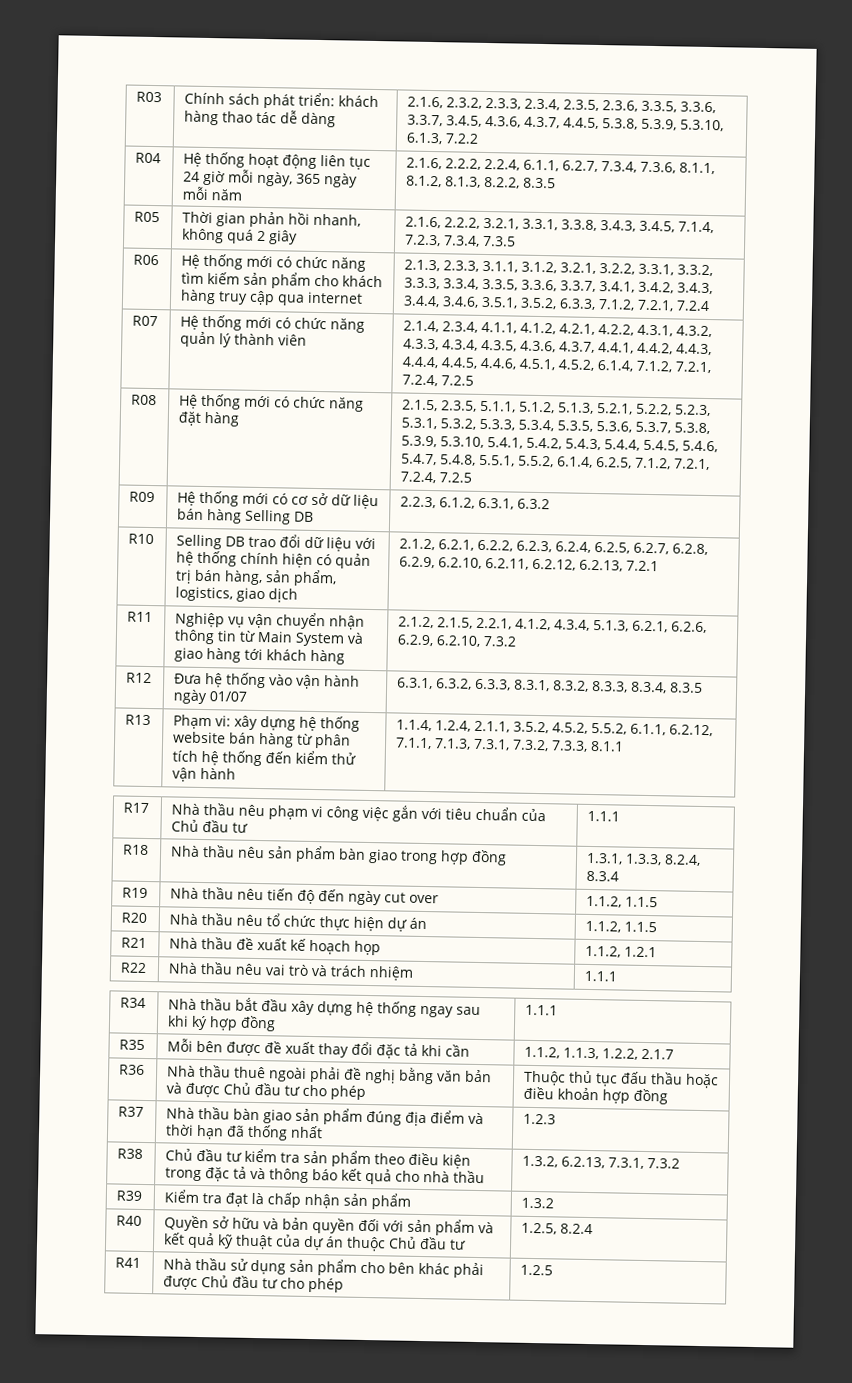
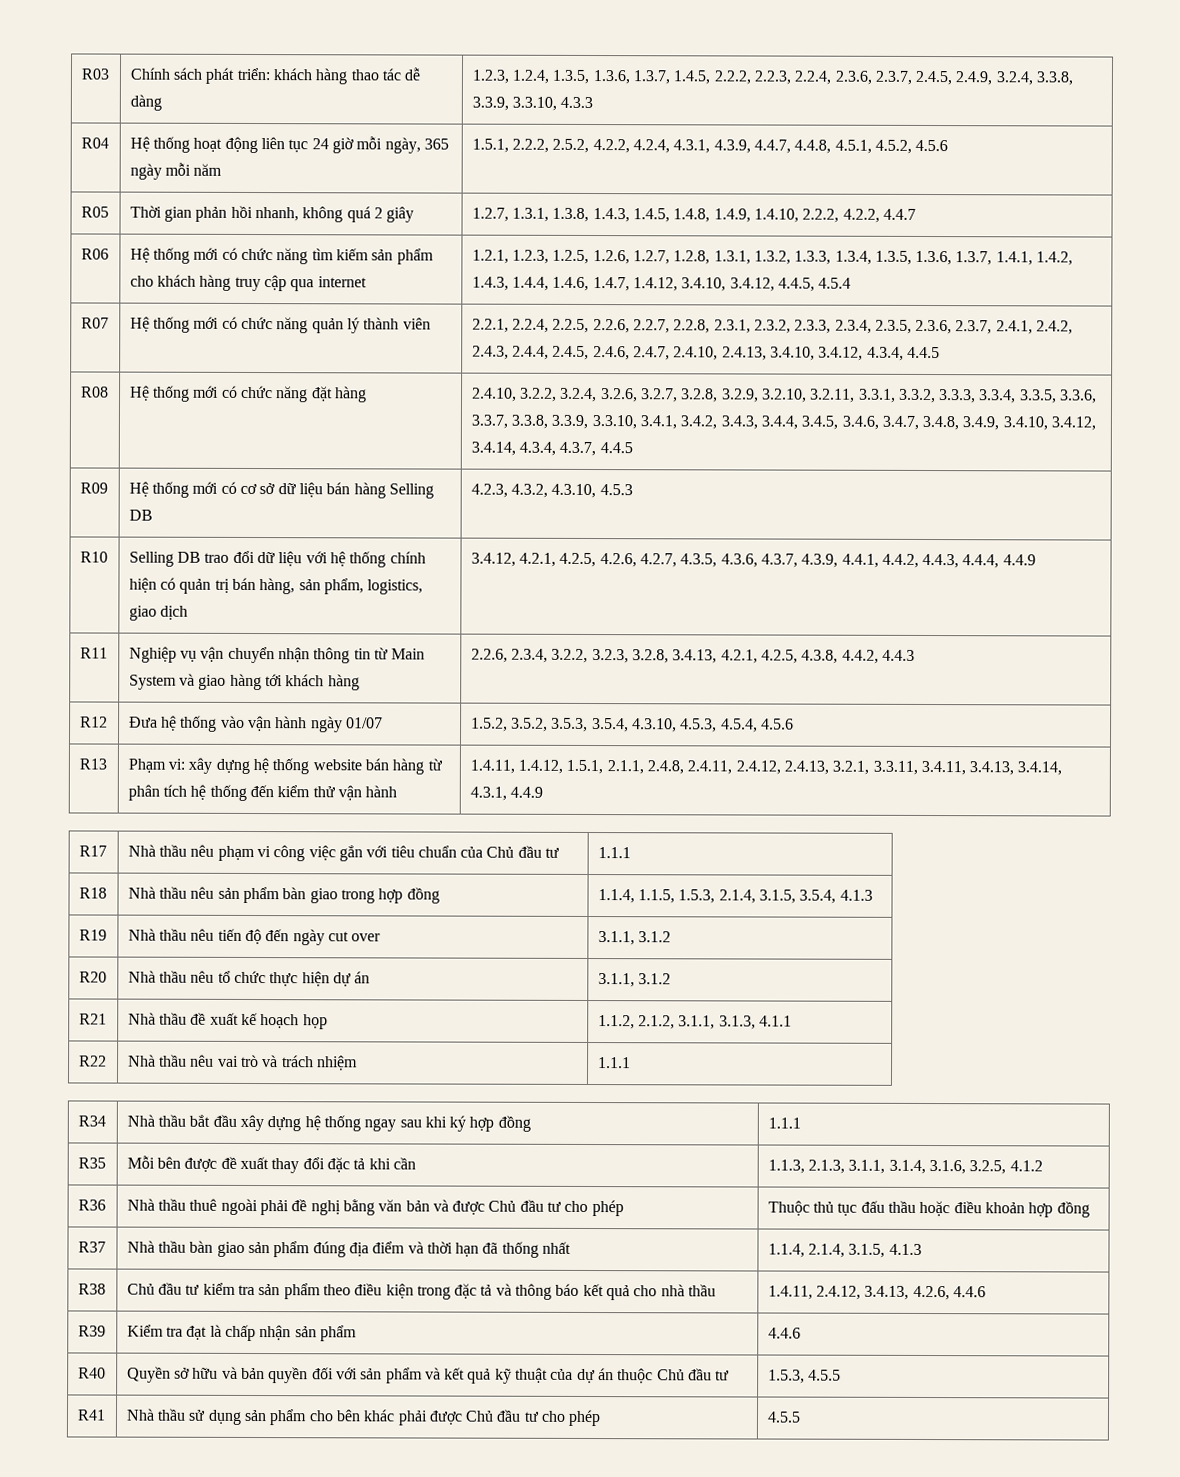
- R03 | Chính sách phát triển: khách hàng thao tác dễ dàng | 2.1.6, 2.3.2, 2.3.3, 2.3.4, 2.3.5, 2.3.6, 3.3.5, 3.3.6, 3.3.7, 3.4.5, 4.3.6, 4.3.7, 4.4.5, 5.3.8, 5.3.9, 5.3.10, 6.1.3, 7.2.2
+ R03 | Chính sách phát triển: khách hàng thao tác dễ dàng | 1.2.3, 1.2.4, 1.3.5, 1.3.6, 1.3.7, 1.4.5, 2.2.2, 2.2.3, 2.2.4, 2.3.6, 2.3.7, 2.4.5, 2.4.9, 3.2.4, 3.3.8, 3.3.9, 3.3.10, 4.3.3
- R04 | Hệ thống hoạt động liên tục 24 giờ mỗi ngày, 365 ngày mỗi năm | 2.1.6, 2.2.2, 2.2.4, 6.1.1, 6.2.7, 7.3.4, 7.3.6, 8.1.1, 8.1.2, 8.1.3, 8.2.2, 8.3.5
+ R04 | Hệ thống hoạt động liên tục 24 giờ mỗi ngày, 365 ngày mỗi năm | 1.5.1, 2.2.2, 2.5.2, 4.2.2, 4.2.4, 4.3.1, 4.3.9, 4.4.7, 4.4.8, 4.5.1, 4.5.2, 4.5.6
- R05 | Thời gian phản hồi nhanh, không quá 2 giây | 2.1.6, 2.2.2, 3.2.1, 3.3.1, 3.3.8, 3.4.3, 3.4.5, 7.1.4, 7.2.3, 7.3.4, 7.3.5
+ R05 | Thời gian phản hồi nhanh, không quá 2 giây | 1.2.7, 1.3.1, 1.3.8, 1.4.3, 1.4.5, 1.4.8, 1.4.9, 1.4.10, 2.2.2, 4.2.2, 4.4.7
- 2.1.3, 2.3.3, 3.1.1, 3.1.2, 3.2.1, 3.2.2, 3.3.1, 3.3.2, 3.3.3, 3.3.4, 3.3.5, 3.3.6, 3.3.7, 3.4.1, 3.4.2, 3.4.3, 3.4.4, 3.4.6, 3.5.1, 3.5.2, 6.3.3, 7.1.2, 7.2.1, 7.2.4
+ 1.2.1, 1.2.3, 1.2.5, 1.2.6, 1.2.7, 1.2.8, 1.3.1, 1.3.2, 1.3.3, 1.3.4, 1.3.5, 1.3.6, 1.3.7, 1.4.1, 1.4.2, 1.4.3, 1.4.4, 1.4.6, 1.4.7, 1.4.12, 3.4.10, 3.4.12, 4.4.5, 4.5.4
- R07 | Hệ thống mới có chức năng quản lý thành viên | 2.1.4, 2.3.4, 4.1.1, 4.1.2, 4.2.1, 4.2.2, 4.3.1, 4.3.2, 4.3.3, 4.3.4, 4.3.5, 4.3.6, 4.3.7, 4.4.1, 4.4.2, 4.4.3, 4.4.4, 4.4.5, 4.4.6, 4.5.1, 4.5.2, 6.1.4, 7.1.2, 7.2.1, 7.2.4, 7.2.5
+ R07 | Hệ thống mới có chức năng quản lý thành viên | 2.2.1, 2.2.4, 2.2.5, 2.2.6, 2.2.7, 2.2.8, 2.3.1, 2.3.2, 2.3.3, 2.3.4, 2.3.5, 2.3.6, 2.3.7, 2.4.1, 2.4.2, 2.4.3, 2.4.4, 2.4.5, 2.4.6, 2.4.7, 2.4.10, 2.4.13, 3.4.10, 3.4.12, 4.3.4, 4.4.5
- 2.1.5, 2.3.5, 5.1.1, 5.1.2, 5.1.3, 5.2.1, 5.2.2, 5.2.3, 5.3.1, 5.3.2, 5.3.3, 5.3.4, 5.3.5, 5.3.6, 5.3.7, 5.3.8, 5.3.9, 5.3.10, 5.4.1, 5.4.2, 5.4.3, 5.4.4, 5.4.5, 5.4.6, 5.4.7, 5.4.8, 5.5.1, 5.5.2, 6.1.4, 6.2.5, 7.1.2, 7.2.1, 7.2.4, 7.2.5
+ 2.4.10, 3.2.2, 3.2.4, 3.2.6, 3.2.7, 3.2.8, 3.2.9, 3.2.10, 3.2.11, 3.3.1, 3.3.2, 3.3.3, 3.3.4, 3.3.5, 3.3.6, 3.3.7, 3.3.8, 3.3.9, 3.3.10, 3.4.1, 3.4.2, 3.4.3, 3.4.4, 3.4.5, 3.4.6, 3.4.7, 3.4.8, 3.4.9, 3.4.10, 3.4.12, 3.4.14, 4.3.4, 4.3.7, 4.4.5
- R09 | Hệ thống mới có cơ sở dữ liệu bán hàng Selling DB | 2.2.3, 6.1.2, 6.3.1, 6.3.2
+ R09 | Hệ thống mới có cơ sở dữ liệu bán hàng Selling DB | 4.2.3, 4.3.2, 4.3.10, 4.5.3
- R10 | Selling DB trao đổi dữ liệu với hệ thống chính hiện có quản trị bán hàng, sản phẩm, logistics, giao dịch | 2.1.2, 6.2.1, 6.2.2, 6.2.3, 6.2.4, 6.2.5, 6.2.7, 6.2.8, 6.2.9, 6.2.10, 6.2.11, 6.2.12, 6.2.13, 7.2.1
+ R10 | Selling DB trao đổi dữ liệu với hệ thống chính hiện có quản trị bán hàng, sản phẩm, logistics, giao dịch | 3.4.12, 4.2.1, 4.2.5, 4.2.6, 4.2.7, 4.3.5, 4.3.6, 4.3.7, 4.3.9, 4.4.1, 4.4.2, 4.4.3, 4.4.4, 4.4.9
- R11 | Nghiệp vụ vận chuyển nhận thông tin từ Main System và giao hàng tới khách hàng | 2.1.2, 2.1.5, 2.2.1, 4.1.2, 4.3.4, 5.1.3, 6.2.1, 6.2.6, 6.2.9, 6.2.10, 7.3.2
+ R11 | Nghiệp vụ vận chuyển nhận thông tin từ Main System và giao hàng tới khách hàng | 2.2.6, 2.3.4, 3.2.2, 3.2.3, 3.2.8, 3.4.13, 4.2.1, 4.2.5, 4.3.8, 4.4.2, 4.4.3
- R12 | Đưa hệ thống vào vận hành ngày 01/07 | 6.3.1, 6.3.2, 6.3.3, 8.3.1, 8.3.2, 8.3.3, 8.3.4, 8.3.5
+ R12 | Đưa hệ thống vào vận hành ngày 01/07 | 1.5.2, 3.5.2, 3.5.3, 3.5.4, 4.3.10, 4.5.3, 4.5.4, 4.5.6
- R13 | Phạm vi: xây dựng hệ thống website bán hàng từ phân tích hệ thống đến kiểm thử vận hành | 1.1.4, 1.2.4, 2.1.1, 3.5.2, 4.5.2, 5.5.2, 6.1.1, 6.2.12, 7.1.1, 7.1.3, 7.3.1, 7.3.2, 7.3.3, 8.1.1
+ R13 | Phạm vi: xây dựng hệ thống website bán hàng từ phân tích hệ thống đến kiểm thử vận hành | 1.4.11, 1.4.12, 1.5.1, 2.1.1, 2.4.8, 2.4.11, 2.4.12, 2.4.13, 3.2.1, 3.3.11, 3.4.11, 3.4.13, 3.4.14, 4.3.1, 4.4.9
- R18 | Nhà thầu nêu sản phẩm bàn giao trong hợp đồng | 1.3.1, 1.3.3, 8.2.4, 8.3.4
+ R18 | Nhà thầu nêu sản phẩm bàn giao trong hợp đồng | 1.1.4, 1.1.5, 1.5.3, 2.1.4, 3.1.5, 3.5.4, 4.1.3
- R19 | Nhà thầu nêu tiến độ đến ngày cut over | 1.1.2, 1.1.5
+ R19 | Nhà thầu nêu tiến độ đến ngày cut over | 3.1.1, 3.1.2
- R20 | Nhà thầu nêu tổ chức thực hiện dự án | 1.1.2, 1.1.5
+ R20 | Nhà thầu nêu tổ chức thực hiện dự án | 3.1.1, 3.1.2
- R21 | Nhà thầu đề xuất kế hoạch họp | 1.1.2, 1.2.1
+ R21 | Nhà thầu đề xuất kế hoạch họp | 1.1.2, 2.1.2, 3.1.1, 3.1.3, 4.1.1
- R35 | Mỗi bên được đề xuất thay đổi đặc tả khi cần | 1.1.2, 1.1.3, 1.2.2, 2.1.7
+ R35 | Mỗi bên được đề xuất thay đổi đặc tả khi cần | 1.1.3, 2.1.3, 3.1.1, 3.1.4, 3.1.6, 3.2.5, 4.1.2
- R37 | Nhà thầu bàn giao sản phẩm đúng địa điểm và thời hạn đã thống nhất | 1.2.3
+ R37 | Nhà thầu bàn giao sản phẩm đúng địa điểm và thời hạn đã thống nhất | 1.1.4, 2.1.4, 3.1.5, 4.1.3
- R38 | Chủ đầu tư kiểm tra sản phẩm theo điều kiện trong đặc tả và thông báo kết quả cho nhà thầu | 1.3.2, 6.2.13, 7.3.1, 7.3.2
+ R38 | Chủ đầu tư kiểm tra sản phẩm theo điều kiện trong đặc tả và thông báo kết quả cho nhà thầu | 1.4.11, 2.4.12, 3.4.13, 4.2.6, 4.4.6
- R39 | Kiểm tra đạt là chấp nhận sản phẩm | 1.3.2
+ R39 | Kiểm tra đạt là chấp nhận sản phẩm | 4.4.6
- R40 | Quyền sở hữu và bản quyền đối với sản phẩm và kết quả kỹ thuật của dự án thuộc Chủ đầu tư | 1.2.5, 8.2.4
+ R40 | Quyền sở hữu và bản quyền đối với sản phẩm và kết quả kỹ thuật của dự án thuộc Chủ đầu tư | 1.5.3, 4.5.5
- R41 | Nhà thầu sử dụng sản phẩm cho bên khác phải được Chủ đầu tư cho phép | 1.2.5
+ R41 | Nhà thầu sử dụng sản phẩm cho bên khác phải được Chủ đầu tư cho phép | 4.5.5

